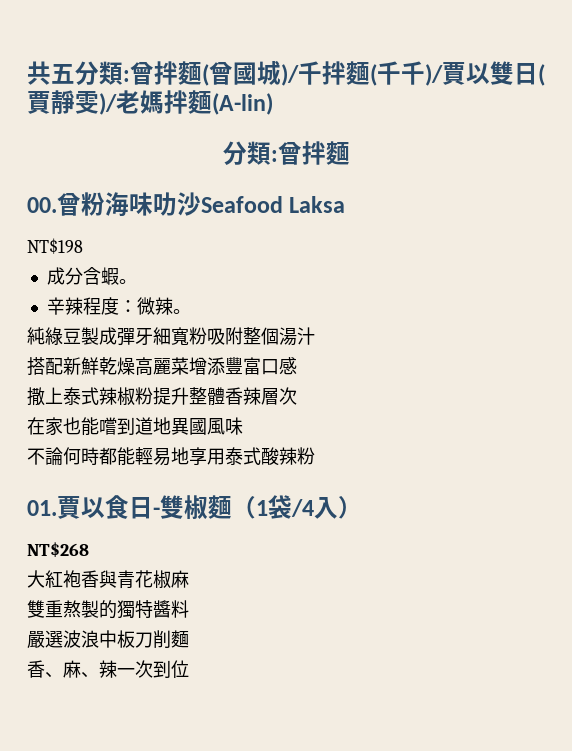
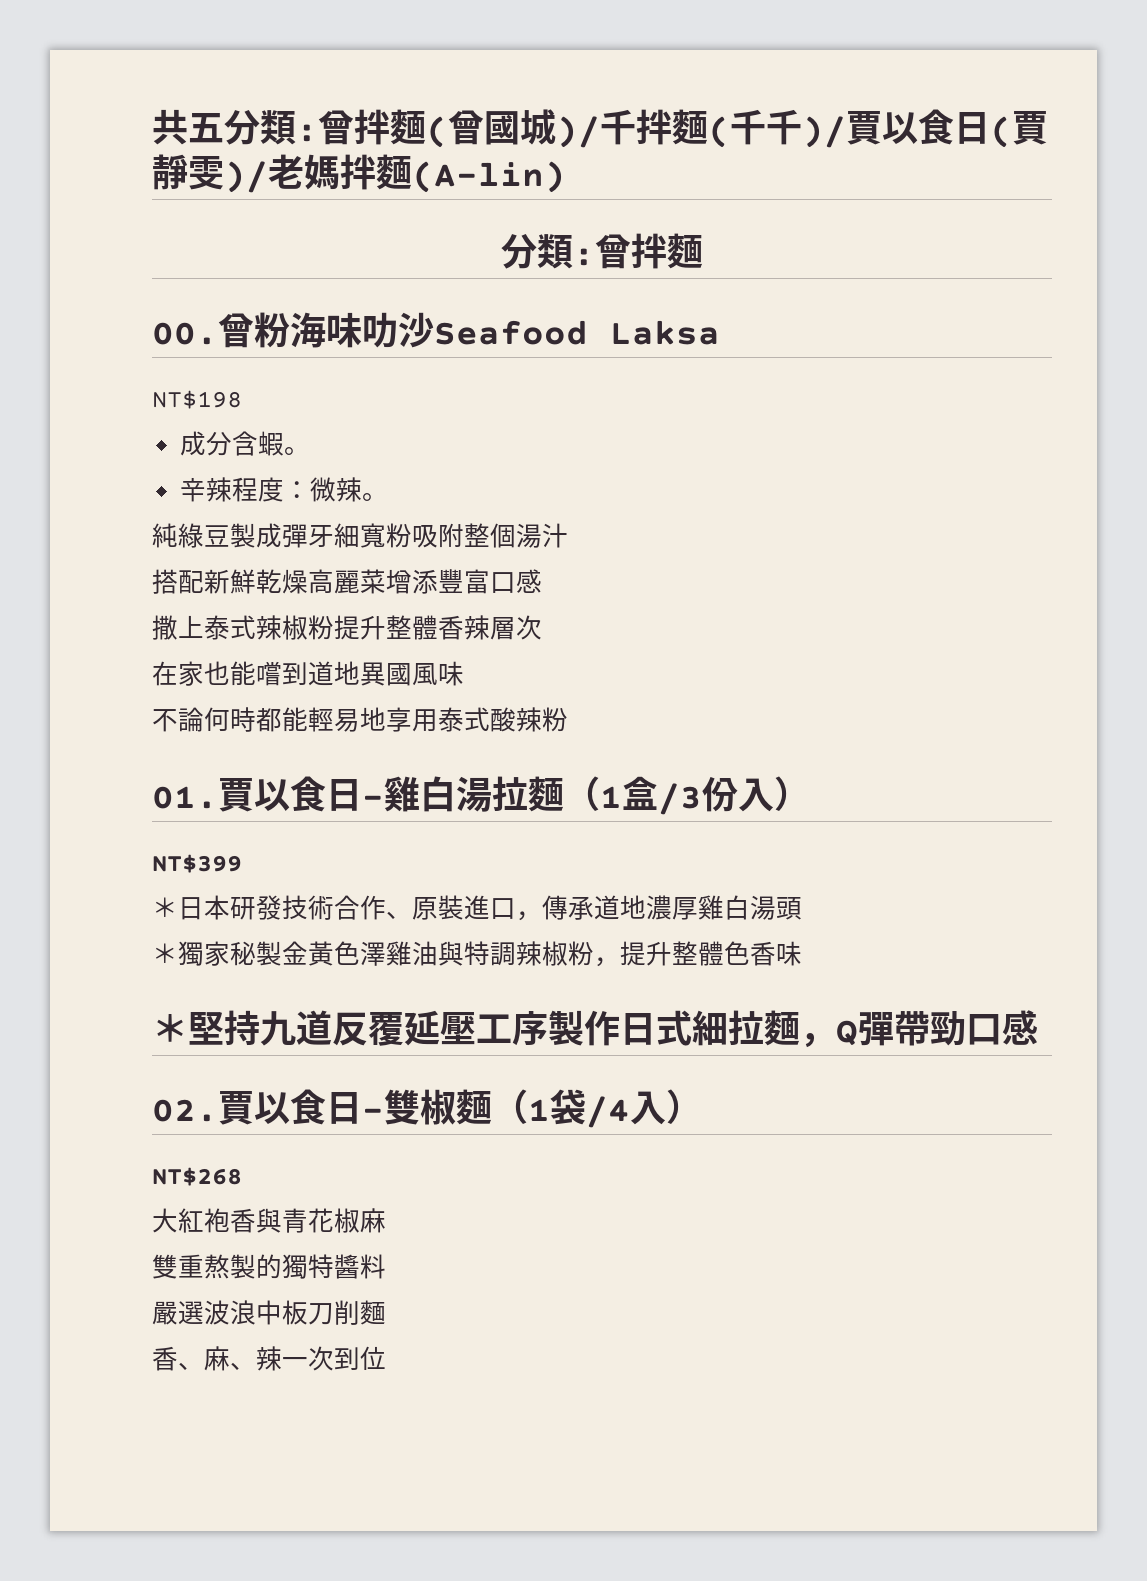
- 共五分類:曾拌麵(曾國城)/千拌麵(千千)/賈以雙日(賈靜雯)/老媽拌麵(A-lin)
+ 共五分類:曾拌麵(曾國城)/千拌麵(千千)/賈以食日(賈靜雯)/老媽拌麵(A-lin)
- 01.賈以食日-雙椒麵（1袋/4入）
+ 01.賈以食日-雞白湯拉麵（1盒/3份入）
+ NT$399
+ ＊日本研發技術合作、原裝進口，傳承道地濃厚雞白湯頭
+ ＊獨家秘製金黃色澤雞油與特調辣椒粉，提升整體色香味
+ ＊堅持九道反覆延壓工序製作日式細拉麵，Q彈帶勁口感
+ 02.賈以食日-雙椒麵（1袋/4入）

